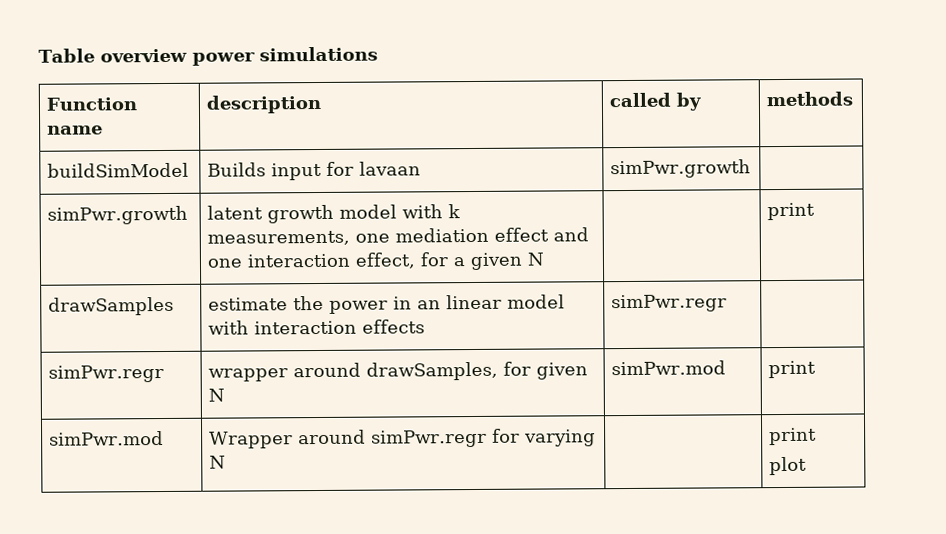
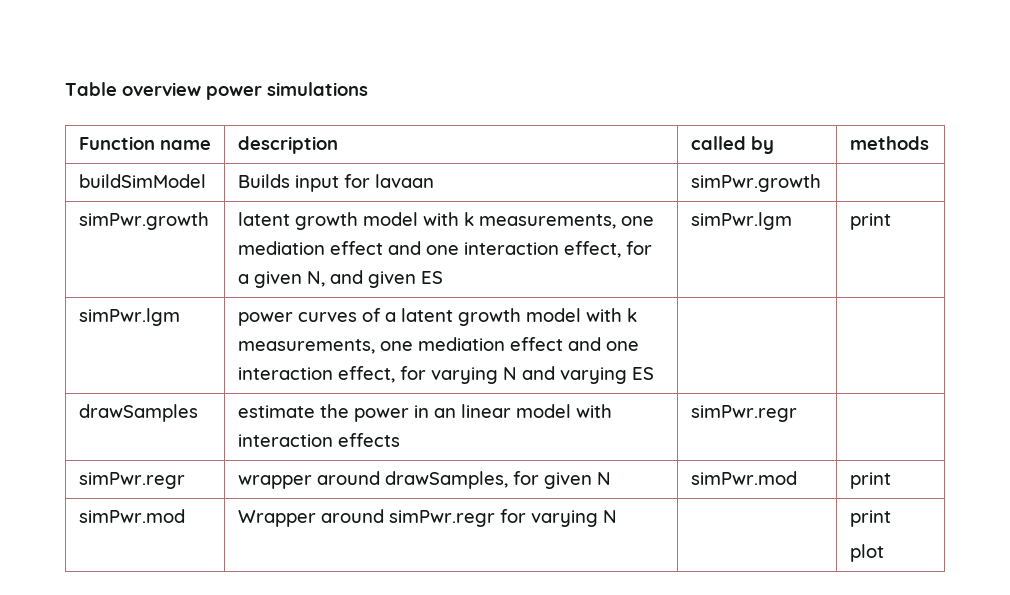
- simPwr.growth | latent growth model with k measurements, one mediation effect and one interaction effect, for a given N | | print
+ simPwr.growth | latent growth model with k measurements, one mediation effect and one interaction effect, for a given N, and given ES | simPwr.lgm | print
+ simPwr.lgm | power curves of a latent growth model with k measurements, one mediation effect and one interaction effect, for varying N and varying ES | |

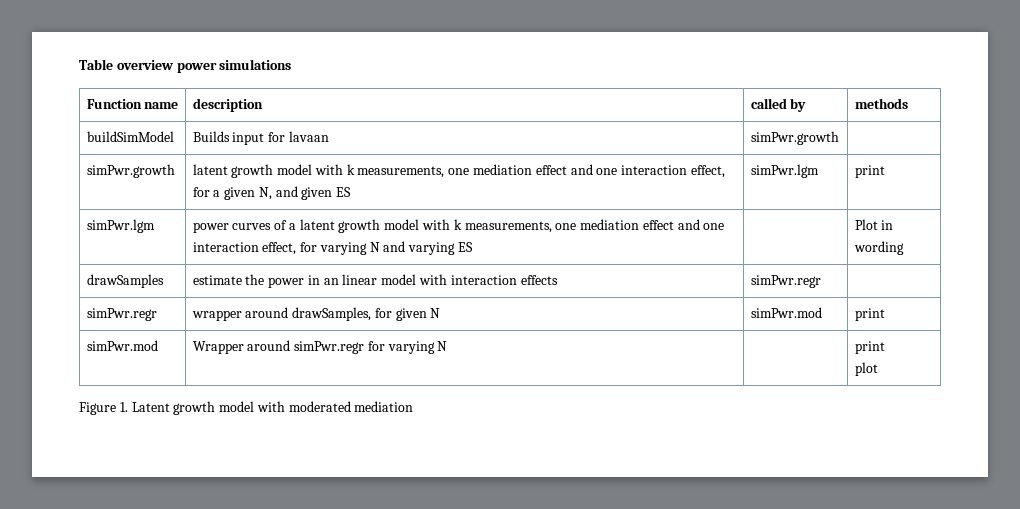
- simPwr.lgm | power curves of a latent growth model with k measurements, one mediation effect and one interaction effect, for varying N and varying ES | |
+ simPwr.lgm | power curves of a latent growth model with k measurements, one mediation effect and one interaction effect, for varying N and varying ES | | Plot in wording
+ Figure 1. Latent growth model with moderated mediation

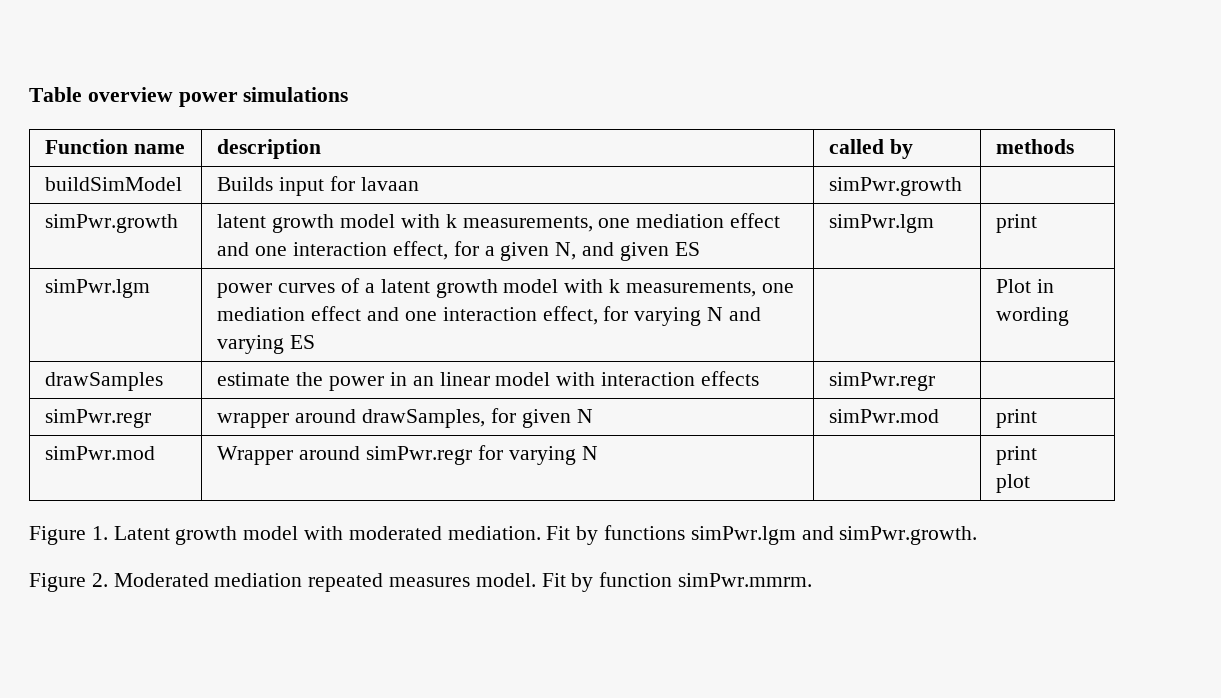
- Figure 1. Latent growth model with moderated mediation
+ Figure 1. Latent growth model with moderated mediation. Fit by functions simPwr.lgm and simPwr.growth.
+ Figure 2. Moderated mediation repeated measures model. Fit by function simPwr.mmrm.

